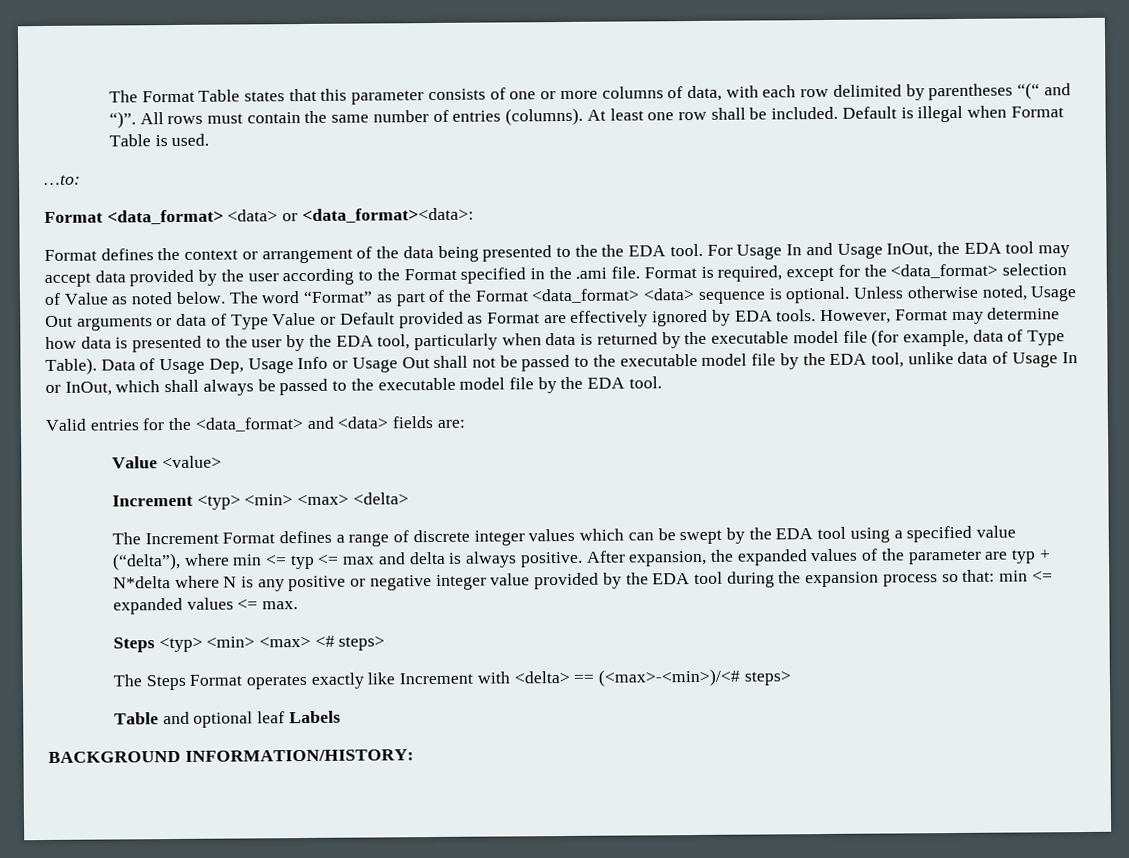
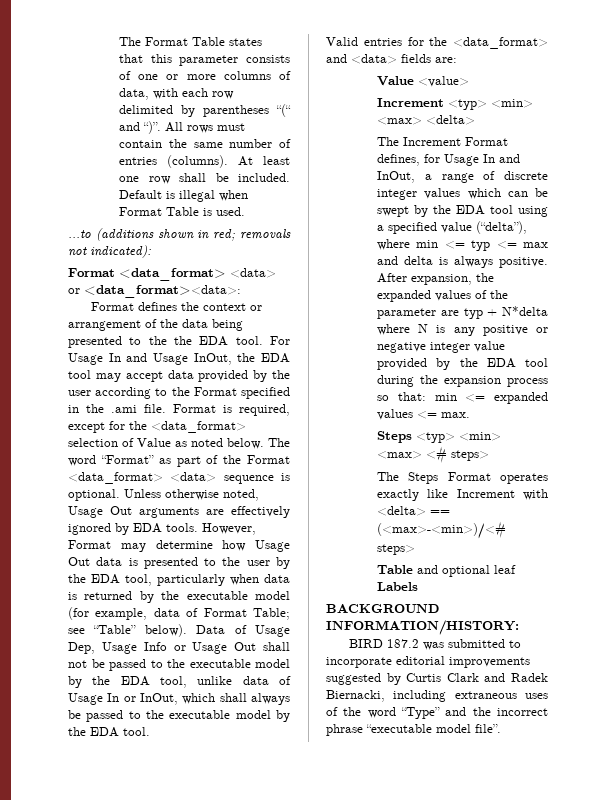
- …to:
+ …to (additions shown in red; removals not indicated):
- Unless otherwise noted, Usage Out arguments or data of Type Value or Default provided as Format are effectively ignored by EDA tools.
+ Unless otherwise noted, Usage Out arguments are effectively ignored by EDA tools.
- However, Format may determine how data is presented to the user by the EDA tool, particularly when data is returned by the executable model file (for example, data of Type Table).
+ However, Format may determine how Usage Out data is presented to the user by the EDA tool, particularly when data is returned by the executable model (for example, data of Format Table; see “Table” below).
- Data of Usage Dep, Usage Info or Usage Out shall not be passed to the executable model file by the EDA tool, unlike data of Usage In or InOut, which shall always be passed to the executable model file by the EDA tool.
+ Data of Usage Dep, Usage Info or Usage Out shall not be passed to the executable model by the EDA tool, unlike data of Usage In or InOut, which shall always be passed to the executable model by the EDA tool.
- The Increment Format defines a range of discrete integer values which can be swept by the EDA tool using a specified value (“delta”), where min <= typ <= max and delta is always positive.
+ The Increment Format defines, for Usage In and InOut, a range of discrete integer values which can be swept by the EDA tool using a specified value (“delta”), where min <= typ <= max and delta is always positive.
+ BIRD 187.2 was submitted to incorporate editorial improvements suggested by Curtis Clark and Radek Biernacki, including extraneous uses of the word “Type” and the incorrect phrase “executable model file”.

